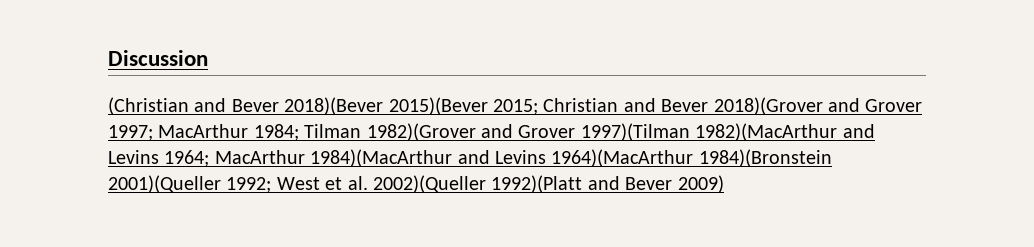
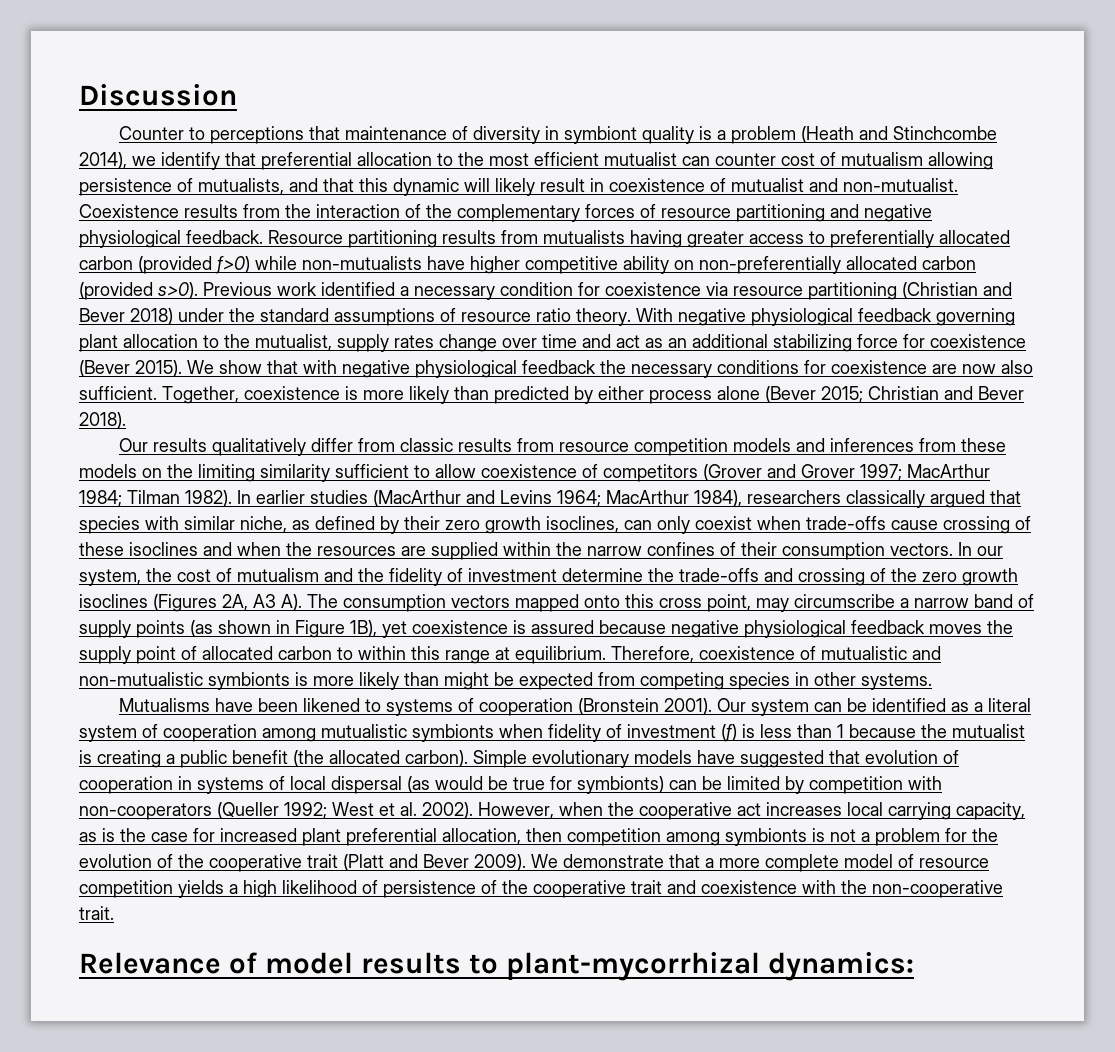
- (Christian and Bever 2018)(Bever 2015)(Bever 2015; Christian and Bever 2018)(Grover and Grover 1997; MacArthur 1984; Tilman 1982)(Grover and Grover 1997)(Tilman 1982)(MacArthur and Levins 1964; MacArthur 1984)(MacArthur and Levins 1964)(MacArthur 1984)(Bronstein 2001)(Queller 1992; West et al. 2002)(Queller 1992)(Platt and Bever 2009)
+ Counter to perceptions that maintenance of diversity in symbiont quality is a problem (Heath and Stinchcombe 2014), we identify that preferential allocation to the most efficient mutualist can counter cost of mutualism allowing persistence of mutualists, and that this dynamic will likely result in coexistence of mutualist and non-mutualist. Coexistence results from the interaction of the complementary forces of resource partitioning and negative physiological feedback. Resource partitioning results from mutualists having greater access to preferentially allocated carbon (provided f>0) while non-mutualists have higher competitive ability on non-preferentially allocated carbon (provided s>0). Previous work identified a necessary condition for coexistence via resource partitioning (Christian and Bever 2018) under the standard assumptions of resource ratio theory. With negative physiological feedback governing plant allocation to the mutualist, supply rates change over time and act as an additional stabilizing force for coexistence (Bever 2015). We show that with negative physiological feedback the necessary conditions for coexistence are now also sufficient. Together, coexistence is more likely than predicted by either process alone (Bever 2015; Christian and Bever 2018).
+ Our results qualitatively differ from classic results from resource competition models and inferences from these models on the limiting similarity sufficient to allow coexistence of competitors (Grover and Grover 1997; MacArthur 1984; Tilman 1982). In earlier studies (MacArthur and Levins 1964; MacArthur 1984), researchers classically argued that species with similar niche, as defined by their zero growth isoclines, can only coexist when trade-offs cause crossing of these isoclines and when the resources are supplied within the narrow confines of their consumption vectors. In our system, the cost of mutualism and the fidelity of investment determine the trade-offs and crossing of the zero growth isoclines (Figures 2A, A3 A). The consumption vectors mapped onto this cross point, may circumscribe a narrow band of supply points (as shown in Figure 1B), yet coexistence is assured because negative physiological feedback moves the supply point of allocated carbon to within this range at equilibrium. Therefore, coexistence of mutualistic and non-mutualistic symbionts is more likely than might be expected from competing species in other systems.
+ Mutualisms have been likened to systems of cooperation (Bronstein 2001). Our system can be identified as a literal system of cooperation among mutualistic symbionts when fidelity of investment (f) is less than 1 because the mutualist is creating a public benefit (the allocated carbon). Simple evolutionary models have suggested that evolution of cooperation in systems of local dispersal (as would be true for symbionts) can be limited by competition with non-cooperators (Queller 1992; West et al. 2002). However, when the cooperative act increases local carrying capacity, as is the case for increased plant preferential allocation, then competition among symbionts is not a problem for the evolution of the cooperative trait (Platt and Bever 2009). We demonstrate that a more complete model of resource competition yields a high likelihood of persistence of the cooperative trait and coexistence with the non-cooperative trait.
+ Relevance of model results to plant-mycorrhizal dynamics:

